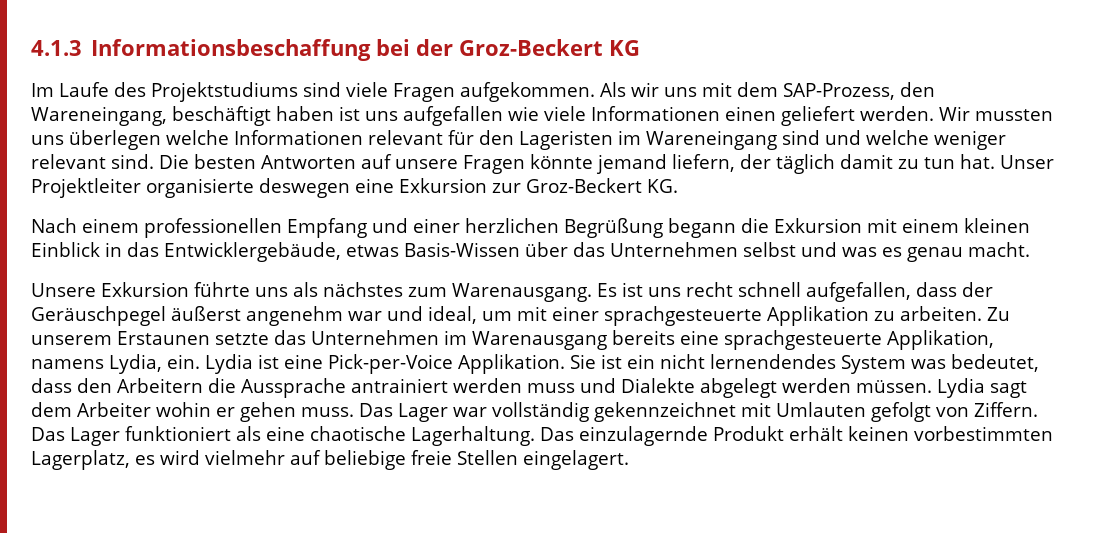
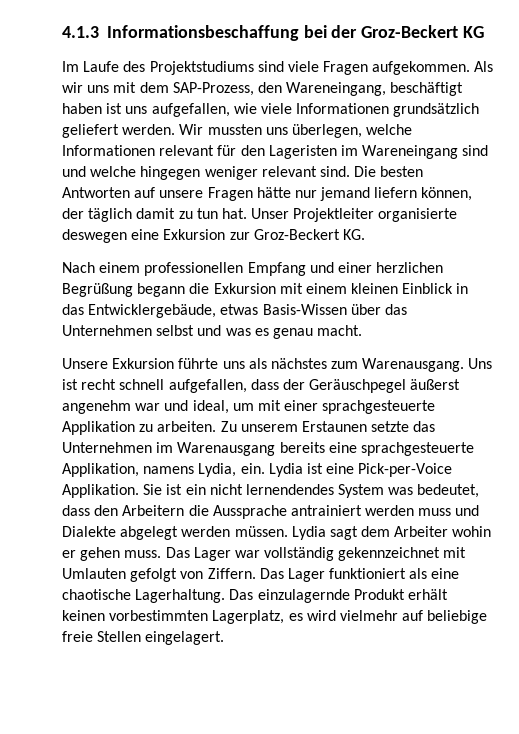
- Als wir uns mit dem SAP-Prozess, den Wareneingang, beschäftigt haben ist uns aufgefallen wie viele Informationen einen geliefert werden.
+ Als wir uns mit dem SAP-Prozess, den Wareneingang, beschäftigt haben ist uns aufgefallen, wie viele Informationen grundsätzlich geliefert werden.
- Wir mussten uns überlegen welche Informationen relevant für den Lageristen im Wareneingang sind und welche weniger relevant sind.
+ Wir mussten uns überlegen, welche Informationen relevant für den Lageristen im Wareneingang sind und welche hingegen weniger relevant sind.
- Die besten Antworten auf unsere Fragen könnte jemand liefern, der täglich damit zu tun hat.
+ Die besten Antworten auf unsere Fragen hätte nur jemand liefern können, der täglich damit zu tun hat.
- Es ist uns recht schnell aufgefallen, dass der Geräuschpegel äußerst angenehm war und ideal, um mit einer sprachgesteuerte Applikation zu arbeiten.
+ Uns ist recht schnell aufgefallen, dass der Geräuschpegel äußerst angenehm war und ideal, um mit einer sprachgesteuerte Applikation zu arbeiten.

